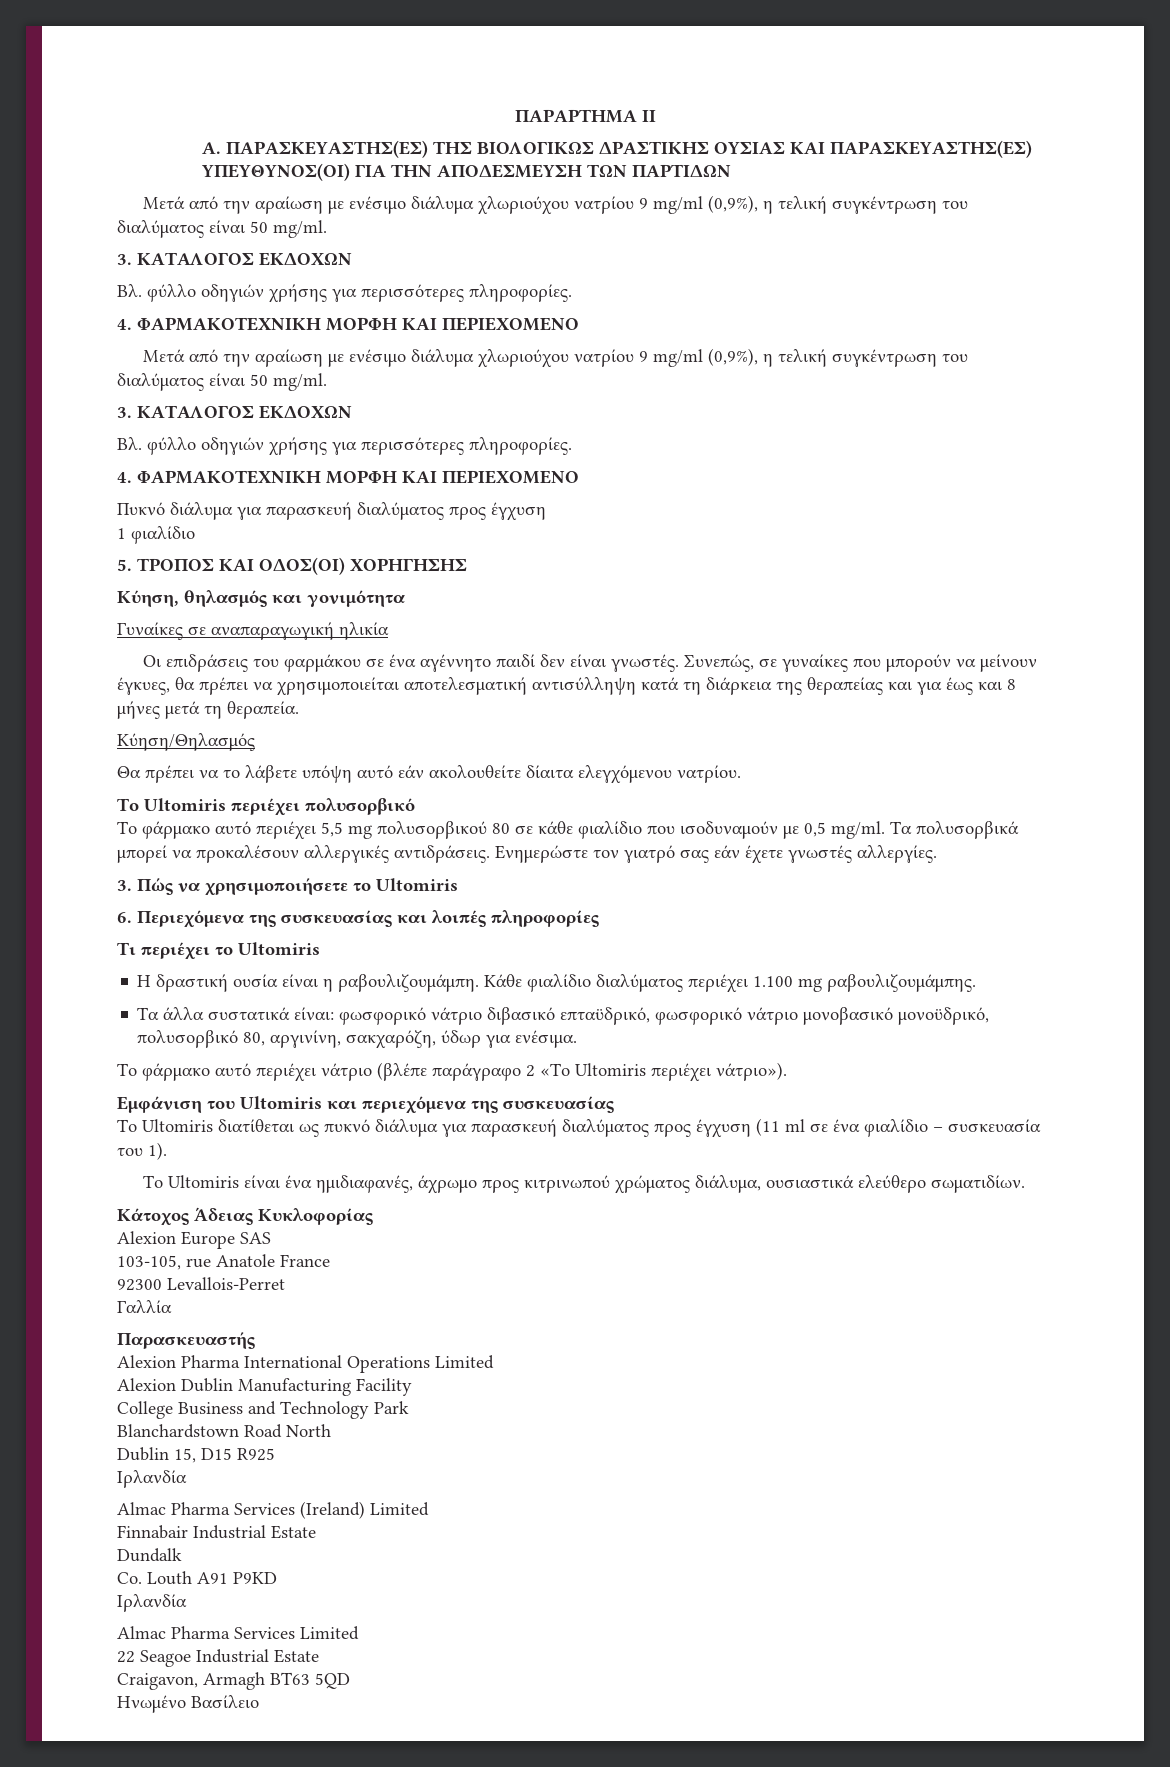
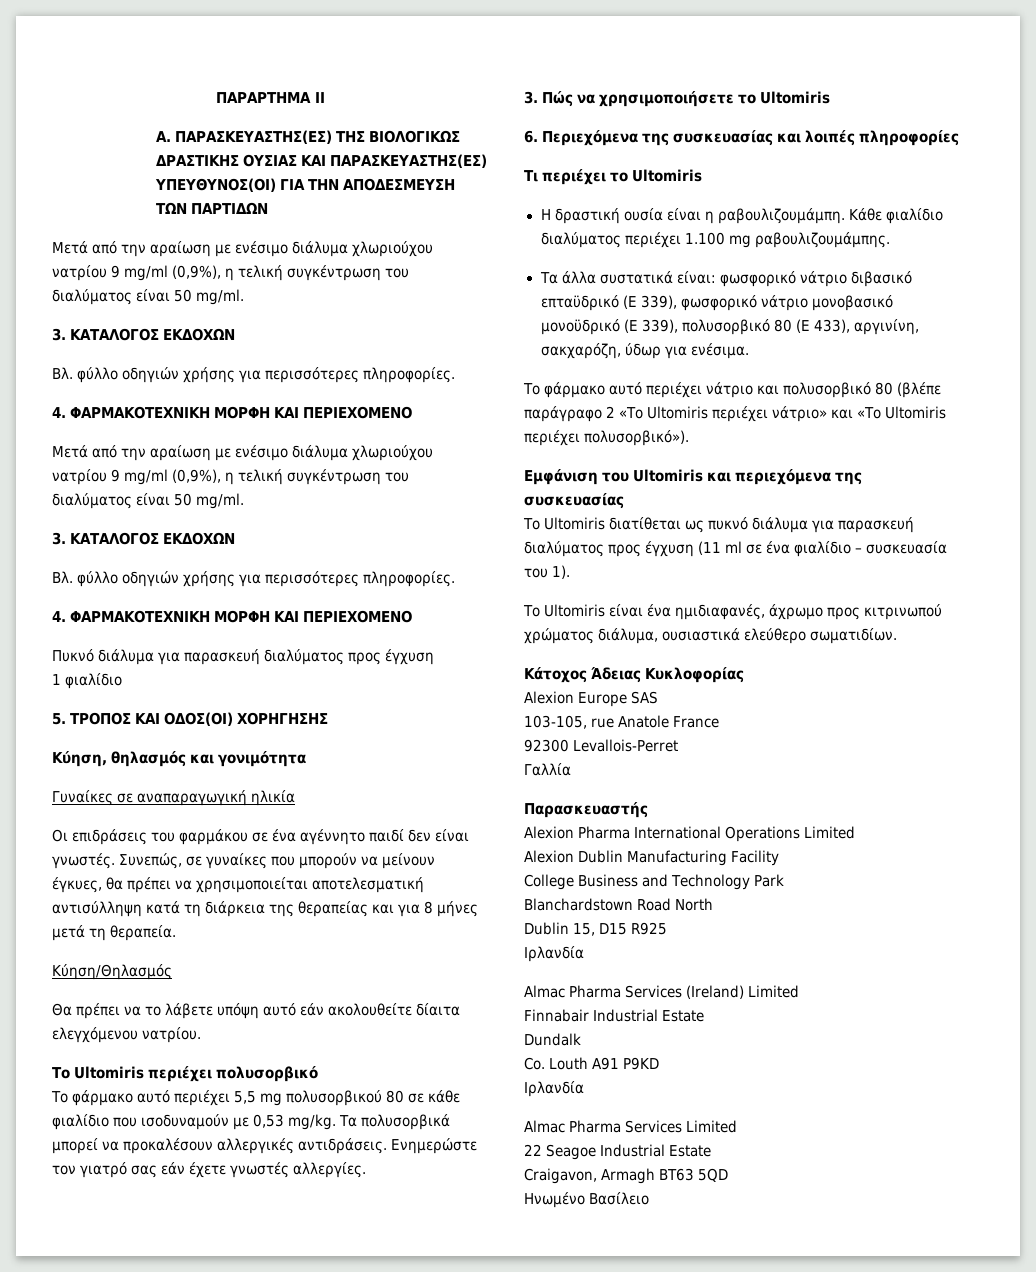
- Συνεπώς, σε γυναίκες που μπορούν να μείνουν έγκυες, θα πρέπει να χρησιμοποιείται αποτελεσματική αντισύλληψη κατά τη διάρκεια της θεραπείας και για έως και 8 μήνες μετά τη θεραπεία.
+ Συνεπώς, σε γυναίκες που μπορούν να μείνουν έγκυες, θα πρέπει να χρησιμοποιείται αποτελεσματική αντισύλληψη κατά τη διάρκεια της θεραπείας και για 8 μήνες μετά τη θεραπεία.
- Το φάρμακο αυτό περιέχει 5,5 mg πολυσορβικού 80 σε κάθε φιαλίδιο που ισοδυναμούν με 0,5 mg/ml.
+ Το φάρμακο αυτό περιέχει 5,5 mg πολυσορβικού 80 σε κάθε φιαλίδιο που ισοδυναμούν με 0,53 mg/kg.
- Τα άλλα συστατικά είναι: φωσφορικό νάτριο διβασικό επταϋδρικό, φωσφορικό νάτριο μονοβασικό μονοϋδρικό, πολυσορβικό 80, αργινίνη, σακχαρόζη, ύδωρ για ενέσιμα.
+ Τα άλλα συστατικά είναι: φωσφορικό νάτριο διβασικό επταϋδρικό (E 339), φωσφορικό νάτριο μονοβασικό μονοϋδρικό (E 339), πολυσορβικό 80 (E 433), αργινίνη, σακχαρόζη, ύδωρ για ενέσιμα.
- Το φάρμακο αυτό περιέχει νάτριο (βλέπε παράγραφο 2 «Το Ultomiris περιέχει νάτριο»).
+ Το φάρμακο αυτό περιέχει νάτριο και πολυσορβικό 80 (βλέπε παράγραφο 2 «Το Ultomiris περιέχει νάτριο» και «Το Ultomiris περιέχει πολυσορβικό»).

